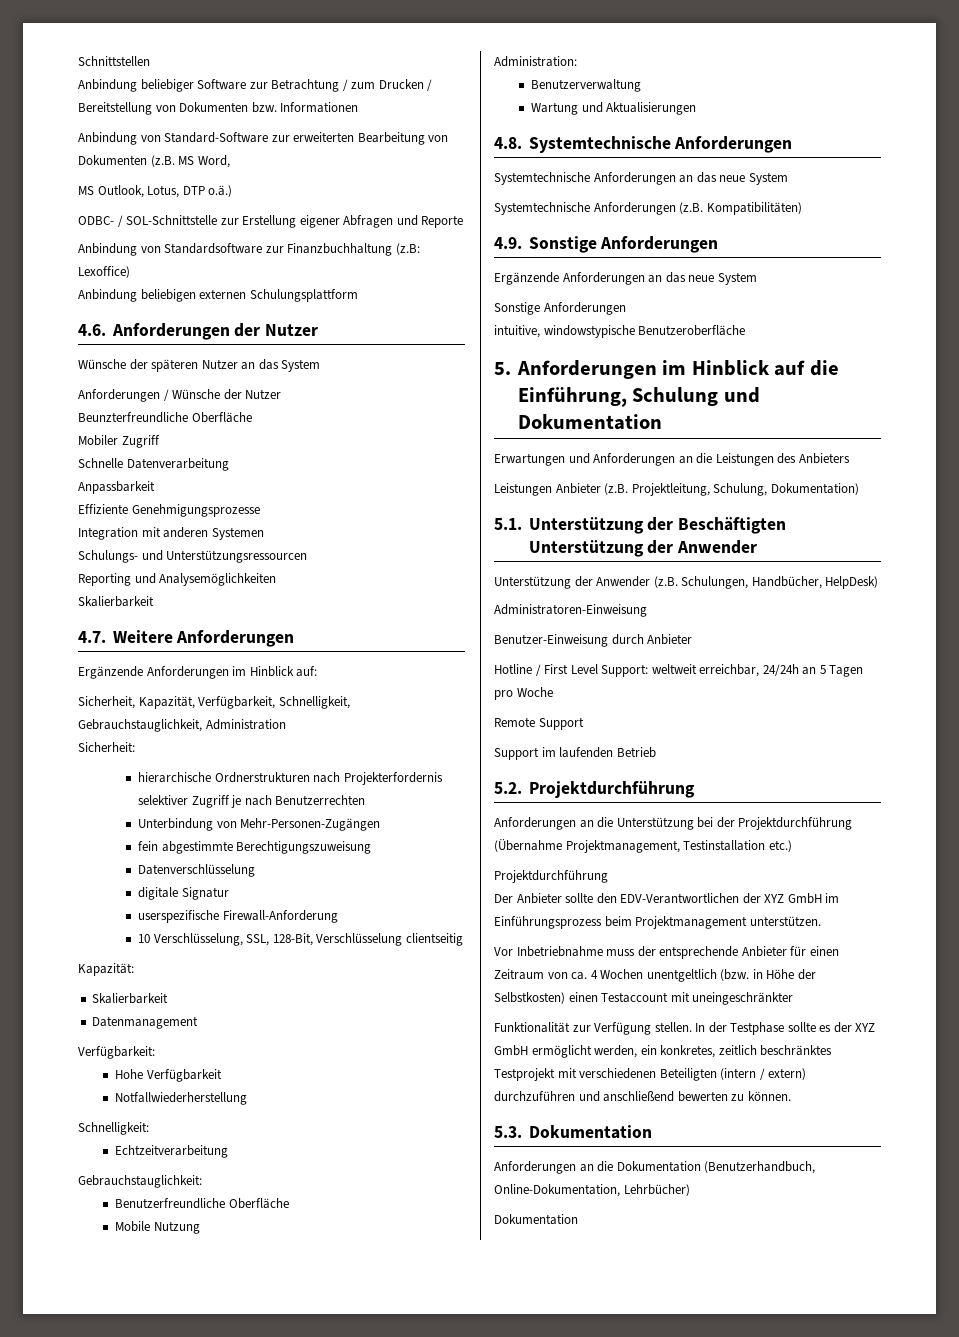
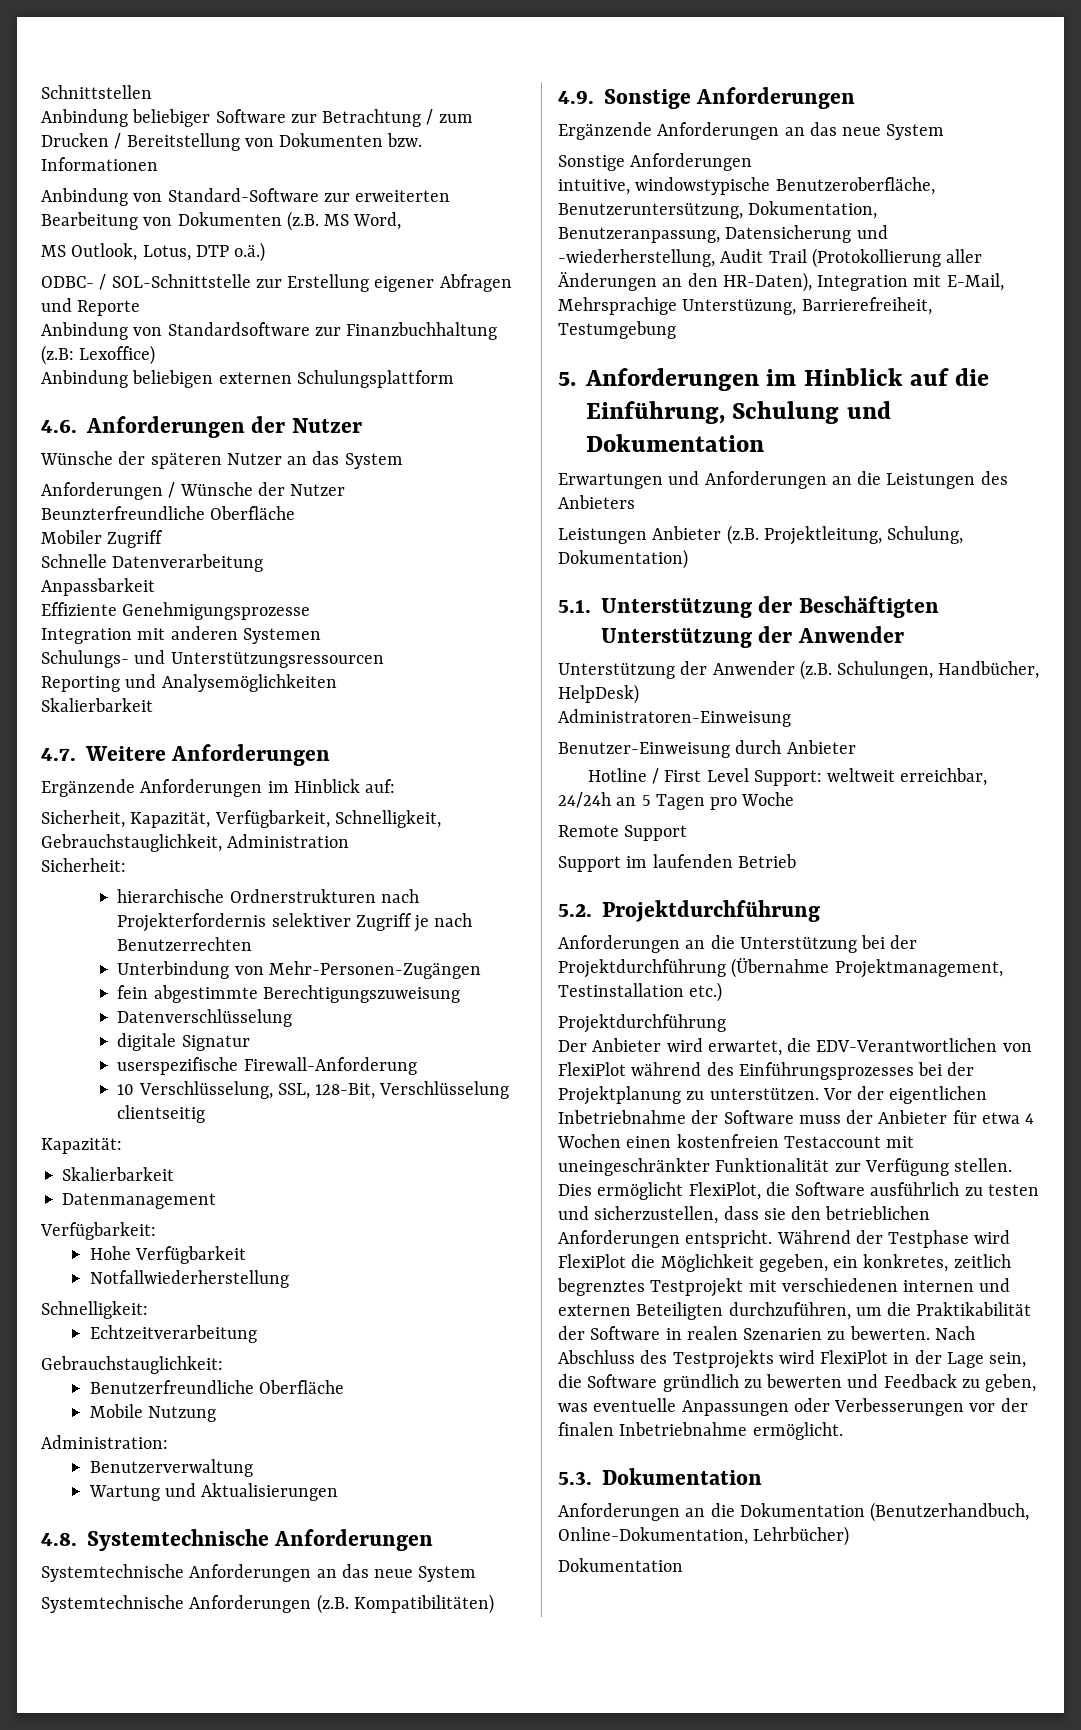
- intuitive, windowstypische Benutzeroberfläche
+ intuitive, windowstypische Benutzeroberfläche, Benutzeruntersützung, Dokumentation, Benutzeranpassung, Datensicherung und -wiederherstellung, Audit Trail (Protokollierung aller Änderungen an den HR-Daten), Integration mit E-Mail, Mehrsprachige Unterstüzung, Barrierefreiheit, Testumgebung
- Der Anbieter sollte den EDV-Verantwortlichen der XYZ GmbH im Einführungsprozess beim Projektmanagement unterstützen.
- Vor Inbetriebnahme muss der entsprechende Anbieter für einen Zeitraum von ca. 4 Wochen unentgeltlich (bzw. in Höhe der Selbstkosten) einen Testaccount mit uneingeschränkter
- Funktionalität zur Verfügung stellen.
+ Der Anbieter wird erwartet, die EDV-Verantwortlichen von FlexiPlot während des Einführungsprozesses bei der Projektplanung zu unterstützen. Vor der eigentlichen Inbetriebnahme der Software muss der Anbieter für etwa 4 Wochen einen kostenfreien Testaccount mit uneingeschränkter Funktionalität zur Verfügung stellen.
- In der Testphase sollte es der XYZ GmbH ermöglicht werden, ein konkretes, zeitlich beschränktes Testprojekt mit verschiedenen Beteiligten (intern / extern) durchzuführen und anschließend bewerten zu können.
+ Dies ermöglicht FlexiPlot, die Software ausführlich zu testen und sicherzustellen, dass sie den betrieblichen Anforderungen entspricht. Während der Testphase wird FlexiPlot die Möglichkeit gegeben, ein konkretes, zeitlich begrenztes Testprojekt mit verschiedenen internen und externen Beteiligten durchzuführen, um die Praktikabilität der Software in realen Szenarien zu bewerten. Nach Abschluss des Testprojekts wird FlexiPlot in der Lage sein, die Software gründlich zu bewerten und Feedback zu geben, was eventuelle Anpassungen oder Verbesserungen vor der finalen Inbetriebnahme ermöglicht.

